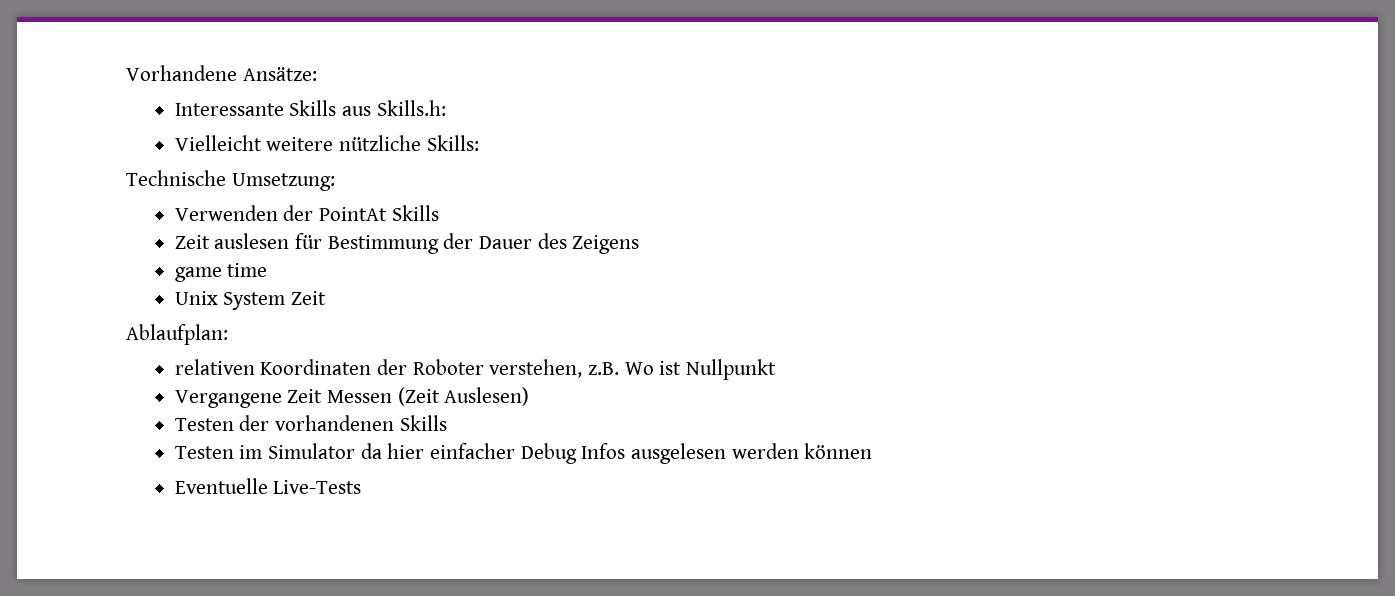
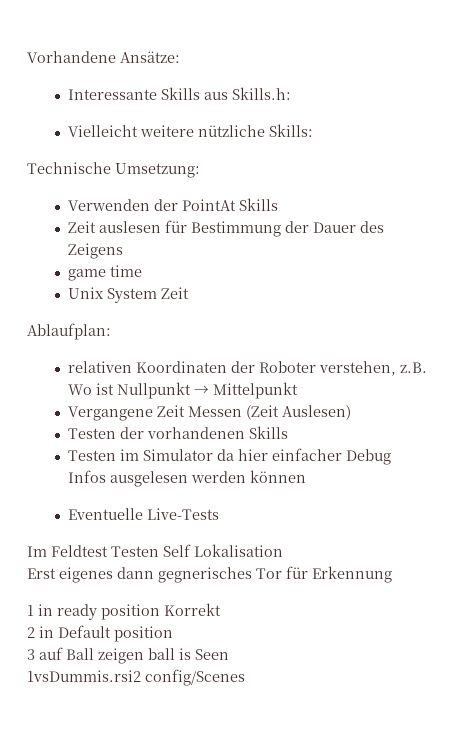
- relativen Koordinaten der Roboter verstehen, z.B. Wo ist Nullpunkt
+ relativen Koordinaten der Roboter verstehen, z.B. Wo ist Nullpunkt → Mittelpunkt
+ Im Feldtest Testen Self Lokalisation
+ Erst eigenes dann gegnerisches Tor für Erkennung
+ 1 in ready position Korrekt
+ 2 in Default position
+ 3 auf Ball zeigen ball is Seen
+ 1vsDummis.rsi2 config/Scenes

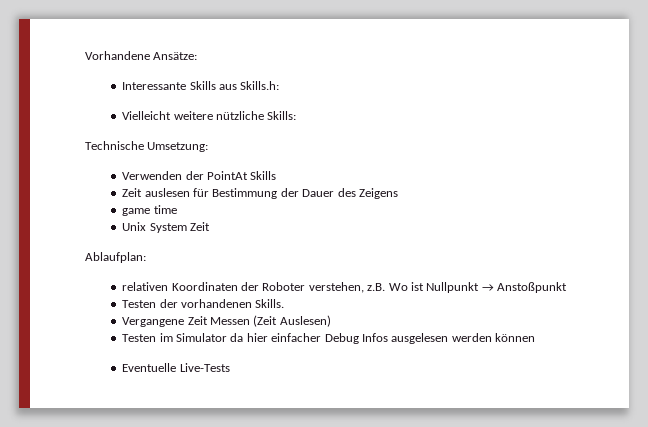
- relativen Koordinaten der Roboter verstehen, z.B. Wo ist Nullpunkt → Mittelpunkt
+ relativen Koordinaten der Roboter verstehen, z.B. Wo ist Nullpunkt → Anstoßpunkt
+ Testen der vorhandenen Skills.
- Testen der vorhandenen Skills
- Im Feldtest Testen Self Lokalisation
- Erst eigenes dann gegnerisches Tor für Erkennung
- 1 in ready position Korrekt
- 2 in Default position
- 3 auf Ball zeigen ball is Seen
- 1vsDummis.rsi2 config/Scenes

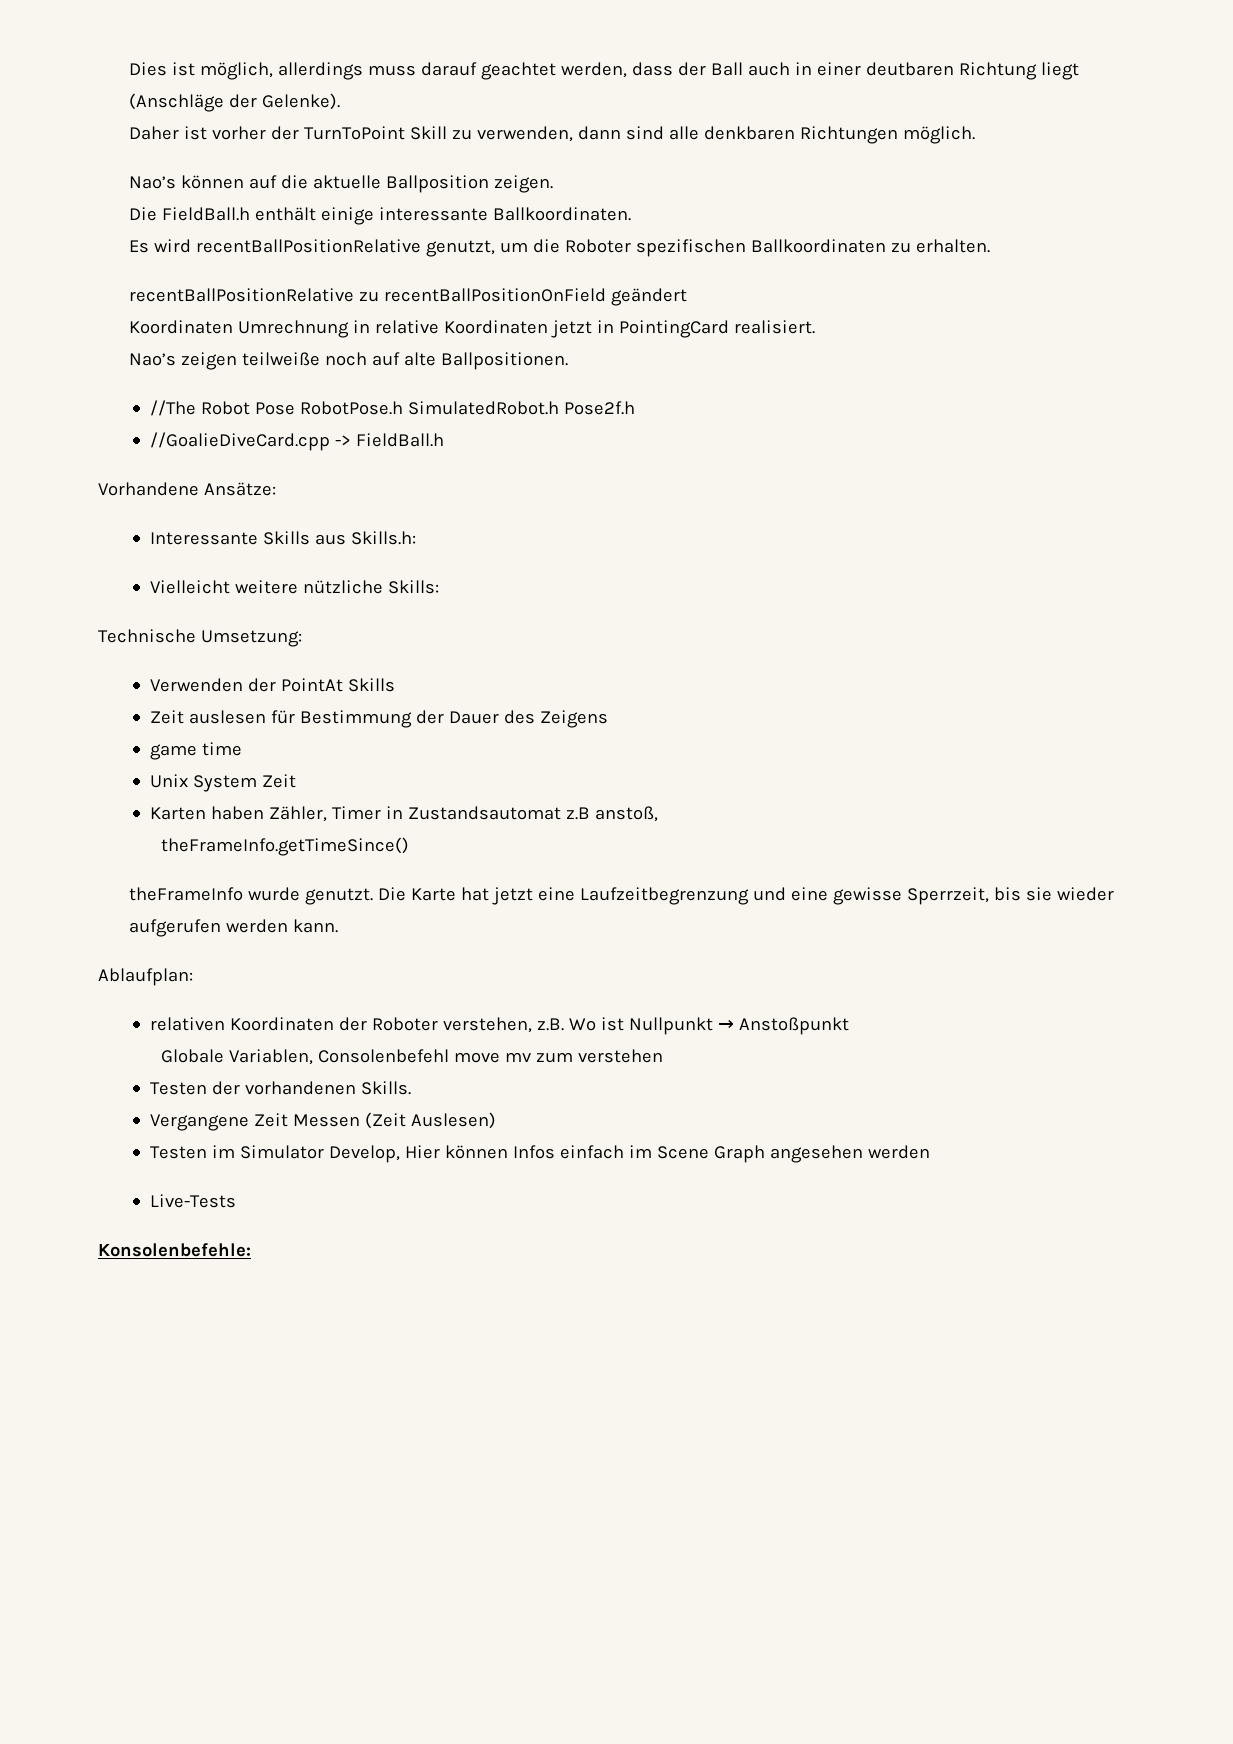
+ Dies ist möglich, allerdings muss darauf geachtet werden, dass der Ball auch in einer deutbaren Richtung liegt (Anschläge der Gelenke).
+ Daher ist vorher der TurnToPoint Skill zu verwenden, dann sind alle denkbaren Richtungen möglich.
+ Nao’s können auf die aktuelle Ballposition zeigen.
+ Die FieldBall.h enthält einige interessante Ballkoordinaten.
+ Es wird recentBallPositionRelative genutzt, um die Roboter spezifischen Ballkoordinaten zu erhalten.
+ recentBallPositionRelative zu recentBallPositionOnField geändert
+ Koordinaten Umrechnung in relative Koordinaten jetzt in PointingCard realisiert.
+ Nao’s zeigen teilweiße noch auf alte Ballpositionen.
+ //The Robot Pose RobotPose.h SimulatedRobot.h Pose2f.h
+ //GoalieDiveCard.cpp -> FieldBall.h
+ Karten haben Zähler, Timer in Zustandsautomat z.B anstoß,
+ theFrameInfo.getTimeSince()
+ theFrameInfo wurde genutzt. Die Karte hat jetzt eine Laufzeitbegrenzung und eine gewisse Sperrzeit, bis sie wieder aufgerufen werden kann.
+ Globale Variablen, Consolenbefehl move mv zum verstehen
- Testen im Simulator da hier einfacher Debug Infos ausgelesen werden können
- Eventuelle Live-Tests
+ Testen im Simulator Develop, Hier können Infos einfach im Scene Graph angesehen werden
+ Live-Tests
+ Konsolenbefehle:

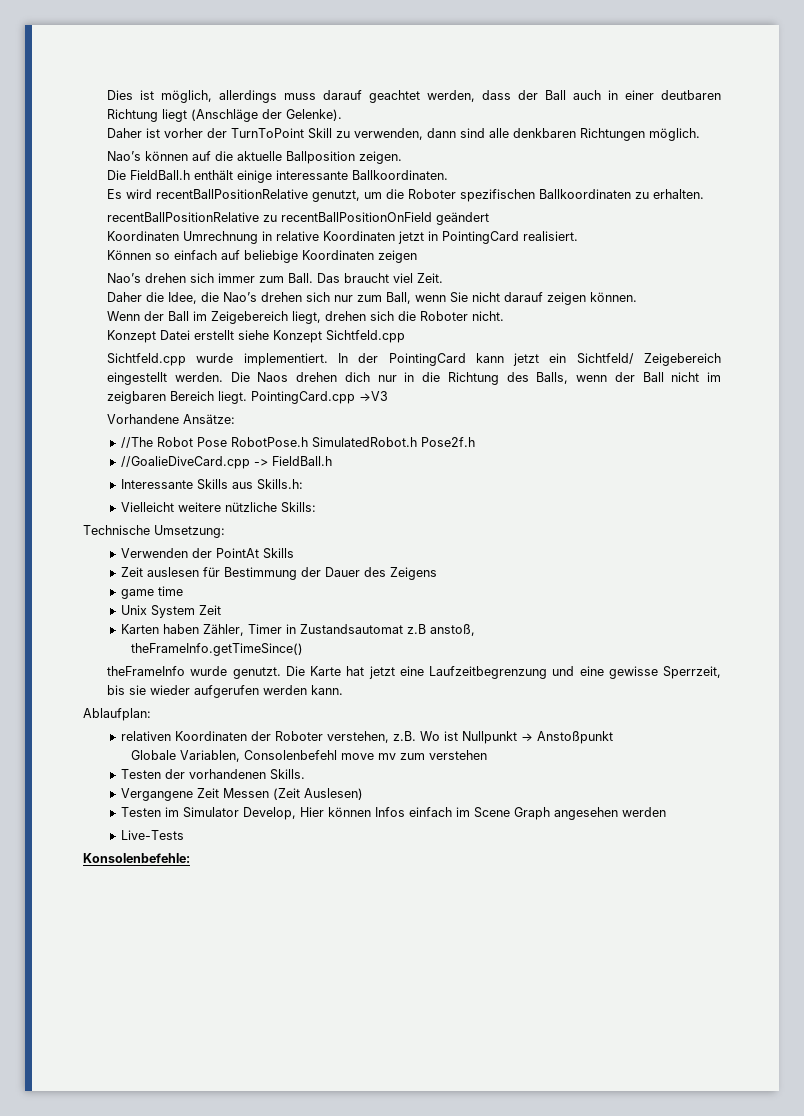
- Nao’s zeigen teilweiße noch auf alte Ballpositionen.
+ Können so einfach auf beliebige Koordinaten zeigen
+ Nao’s drehen sich immer zum Ball. Das braucht viel Zeit.
+ Daher die Idee, die Nao’s drehen sich nur zum Ball, wenn Sie nicht darauf zeigen können.
+ Wenn der Ball im Zeigebereich liegt, drehen sich die Roboter nicht.
+ Konzept Datei erstellt siehe Konzept Sichtfeld.cpp
+ Sichtfeld.cpp wurde implementiert. In der PointingCard kann jetzt ein Sichtfeld/ Zeigebereich eingestellt werden. Die Naos drehen dich nur in die Richtung des Balls, wenn der Ball nicht im zeigbaren Bereich liegt. PointingCard.cpp →V3
+ Vorhandene Ansätze:
- Vorhandene Ansätze:

